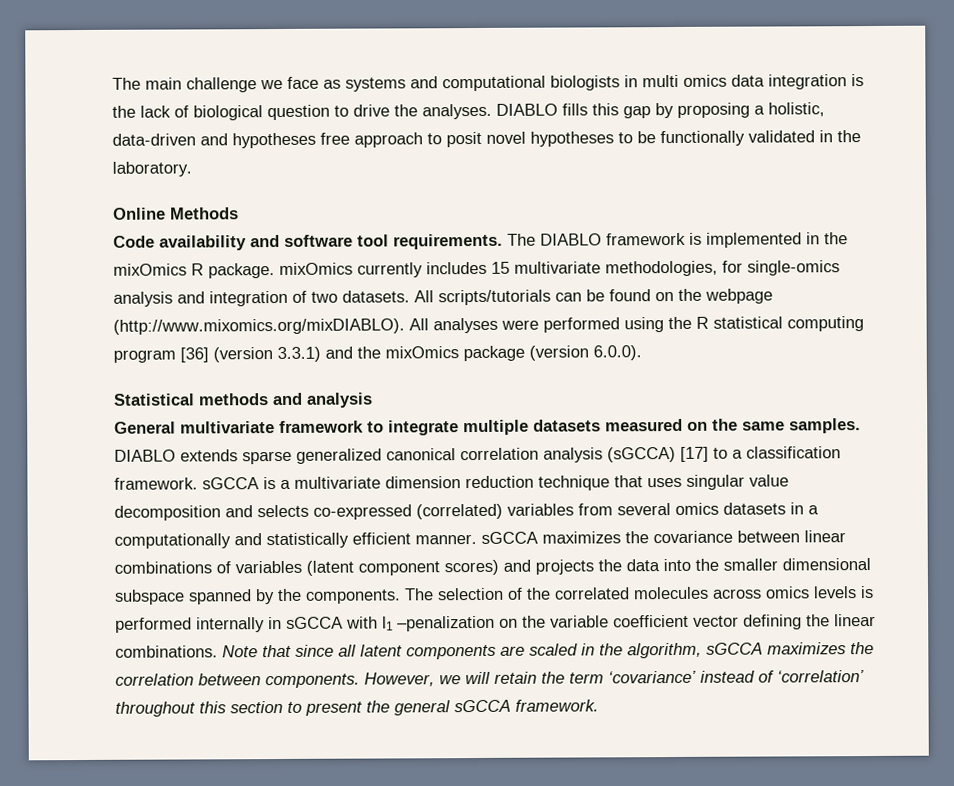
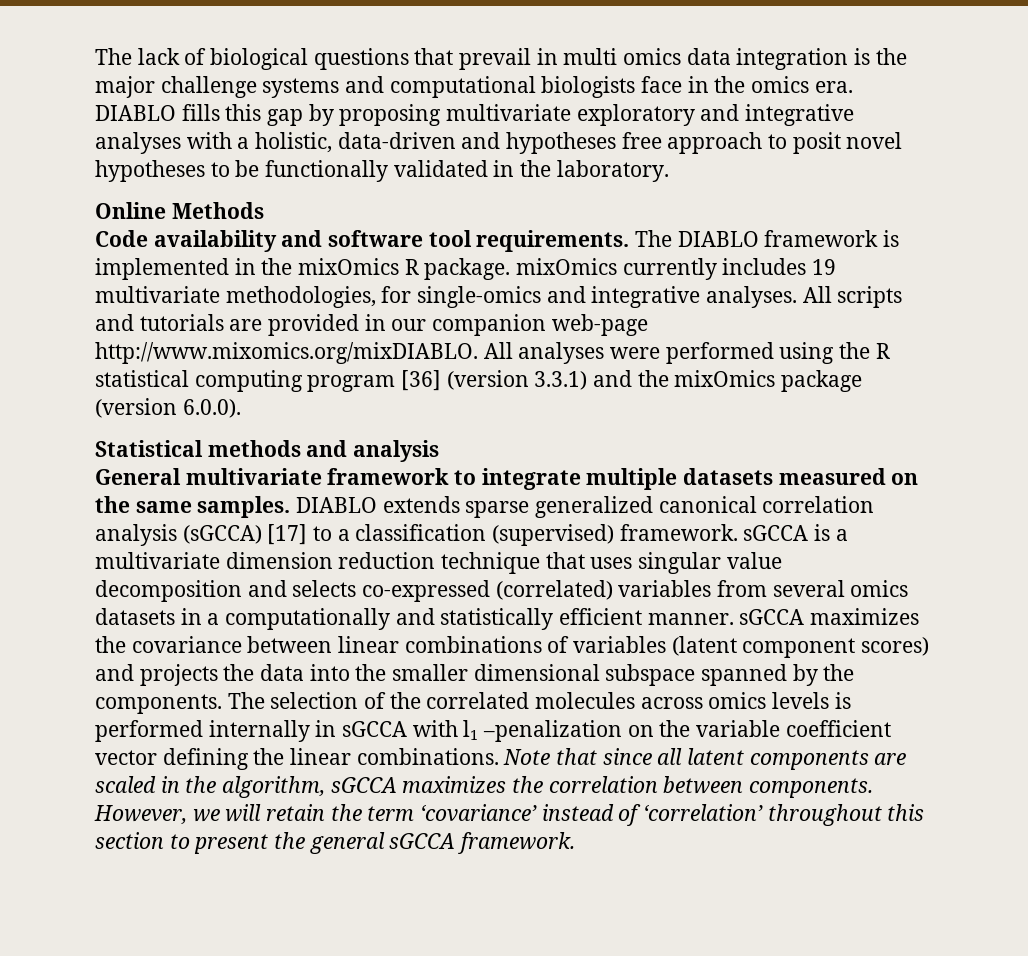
- The main challenge we face as systems and computational biologists in multi omics data integration is the lack of biological question to drive the analyses.
+ The lack of biological questions that prevail in multi omics data integration is the major challenge systems and computational biologists face in the omics era.
- DIABLO fills this gap by proposing a holistic, data-driven and hypotheses free approach to posit novel hypotheses to be functionally validated in the laboratory.
+ DIABLO fills this gap by proposing multivariate exploratory and integrative analyses with a holistic, data-driven and hypotheses free approach to posit novel hypotheses to be functionally validated in the laboratory.
- The DIABLO framework is implemented in the mixOmics R package. mixOmics currently includes 15 multivariate methodologies, for single-omics analysis and integration of two datasets. All scripts/tutorials can be found on the webpage (http://www.mixomics.org/mixDIABLO). All analyses were performed using the R statistical computing program [36] (version 3.3.1) and the mixOmics package (version 6.0.0).
+ The DIABLO framework is implemented in the mixOmics R package. mixOmics currently includes 19 multivariate methodologies, for single-omics and integrative analyses. All scripts and tutorials are provided in our companion web-page http://www.mixomics.org/mixDIABLO. All analyses were performed using the R statistical computing program [36] (version 3.3.1) and the mixOmics package (version 6.0.0).
- DIABLO extends sparse generalized canonical correlation analysis (sGCCA) [17] to a classification framework. sGCCA is a multivariate dimension reduction technique that uses singular value decomposition and selects co-expressed (correlated) variables from several omics datasets in a computationally and statistically efficient manner. sGCCA maximizes the covariance between linear combinations of variables (latent component scores) and projects the data into the smaller dimensional subspace spanned by the components.
+ DIABLO extends sparse generalized canonical correlation analysis (sGCCA) [17] to a classification (supervised) framework. sGCCA is a multivariate dimension reduction technique that uses singular value decomposition and selects co-expressed (correlated) variables from several omics datasets in a computationally and statistically efficient manner. sGCCA maximizes the covariance between linear combinations of variables (latent component scores) and projects the data into the smaller dimensional subspace spanned by the components.

